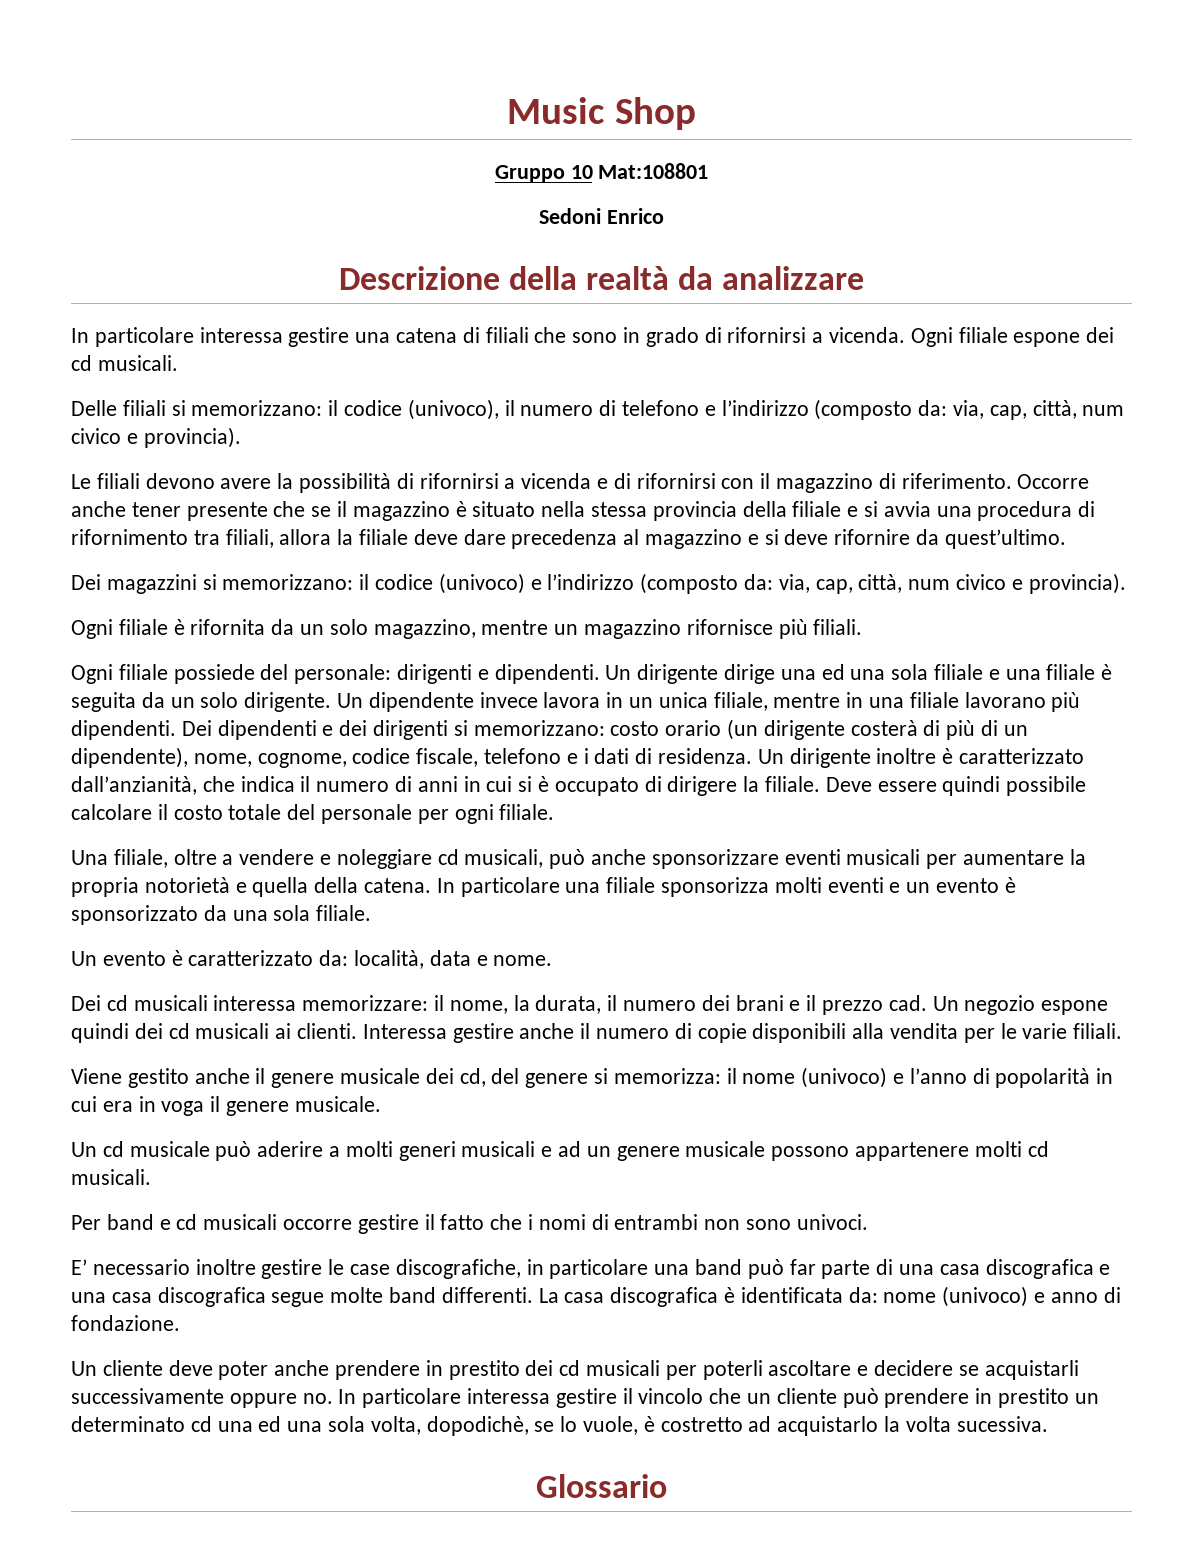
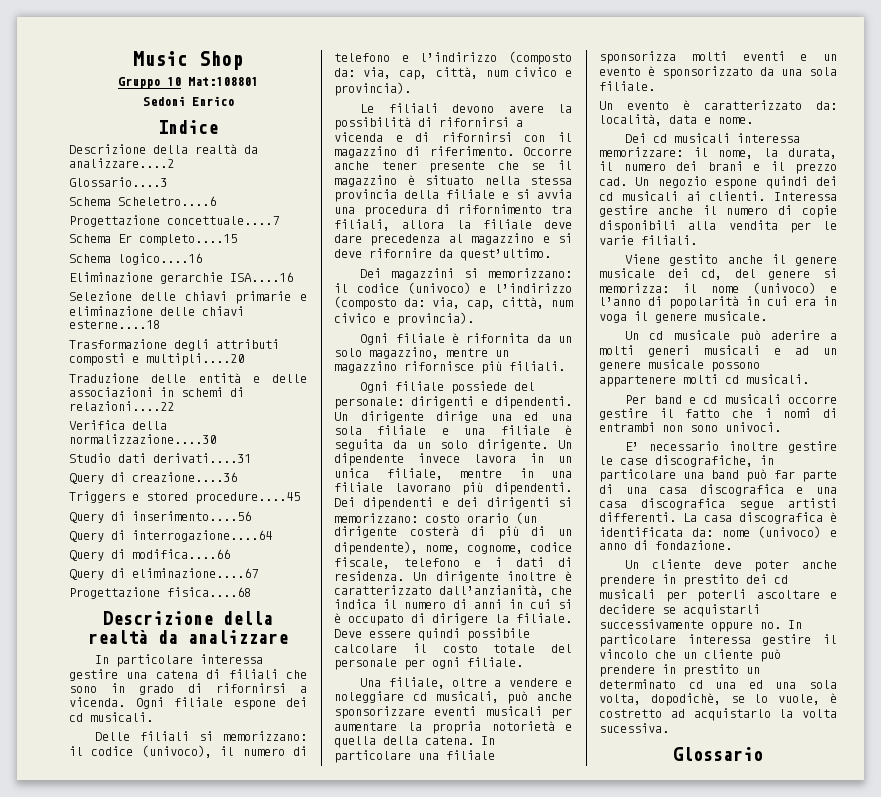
+ Indice
+ Descrizione della realtà da analizzare....2
+ Glossario....3
+ Schema Scheletro....6
+ Progettazione concettuale....7
+ Schema Er completo....15
+ Schema logico....16
+ Eliminazione gerarchie ISA....16
+ Selezione delle chiavi primarie e eliminazione delle chiavi esterne....18
+ Trasformazione degli attributi composti e multipli....20
+ Traduzione delle entità e delle associazioni in schemi di relazioni....22
+ Verifica della normalizzazione....30
+ Studio dati derivati....31
+ Query di creazione....36
+ Triggers e stored procedure....45
+ Query di inserimento....56
+ Query di interrogazione....64
+ Query di modifica....66
+ Query di eliminazione....67
+ Progettazione fisica....68
- E’ necessario inoltre gestire le case discografiche, in particolare una band può far parte di una casa discografica e una casa discografica segue molte band differenti.
+ E’ necessario inoltre gestire le case discografiche, in particolare una band può far parte di una casa discografica e una casa discografica segue artisti differenti.

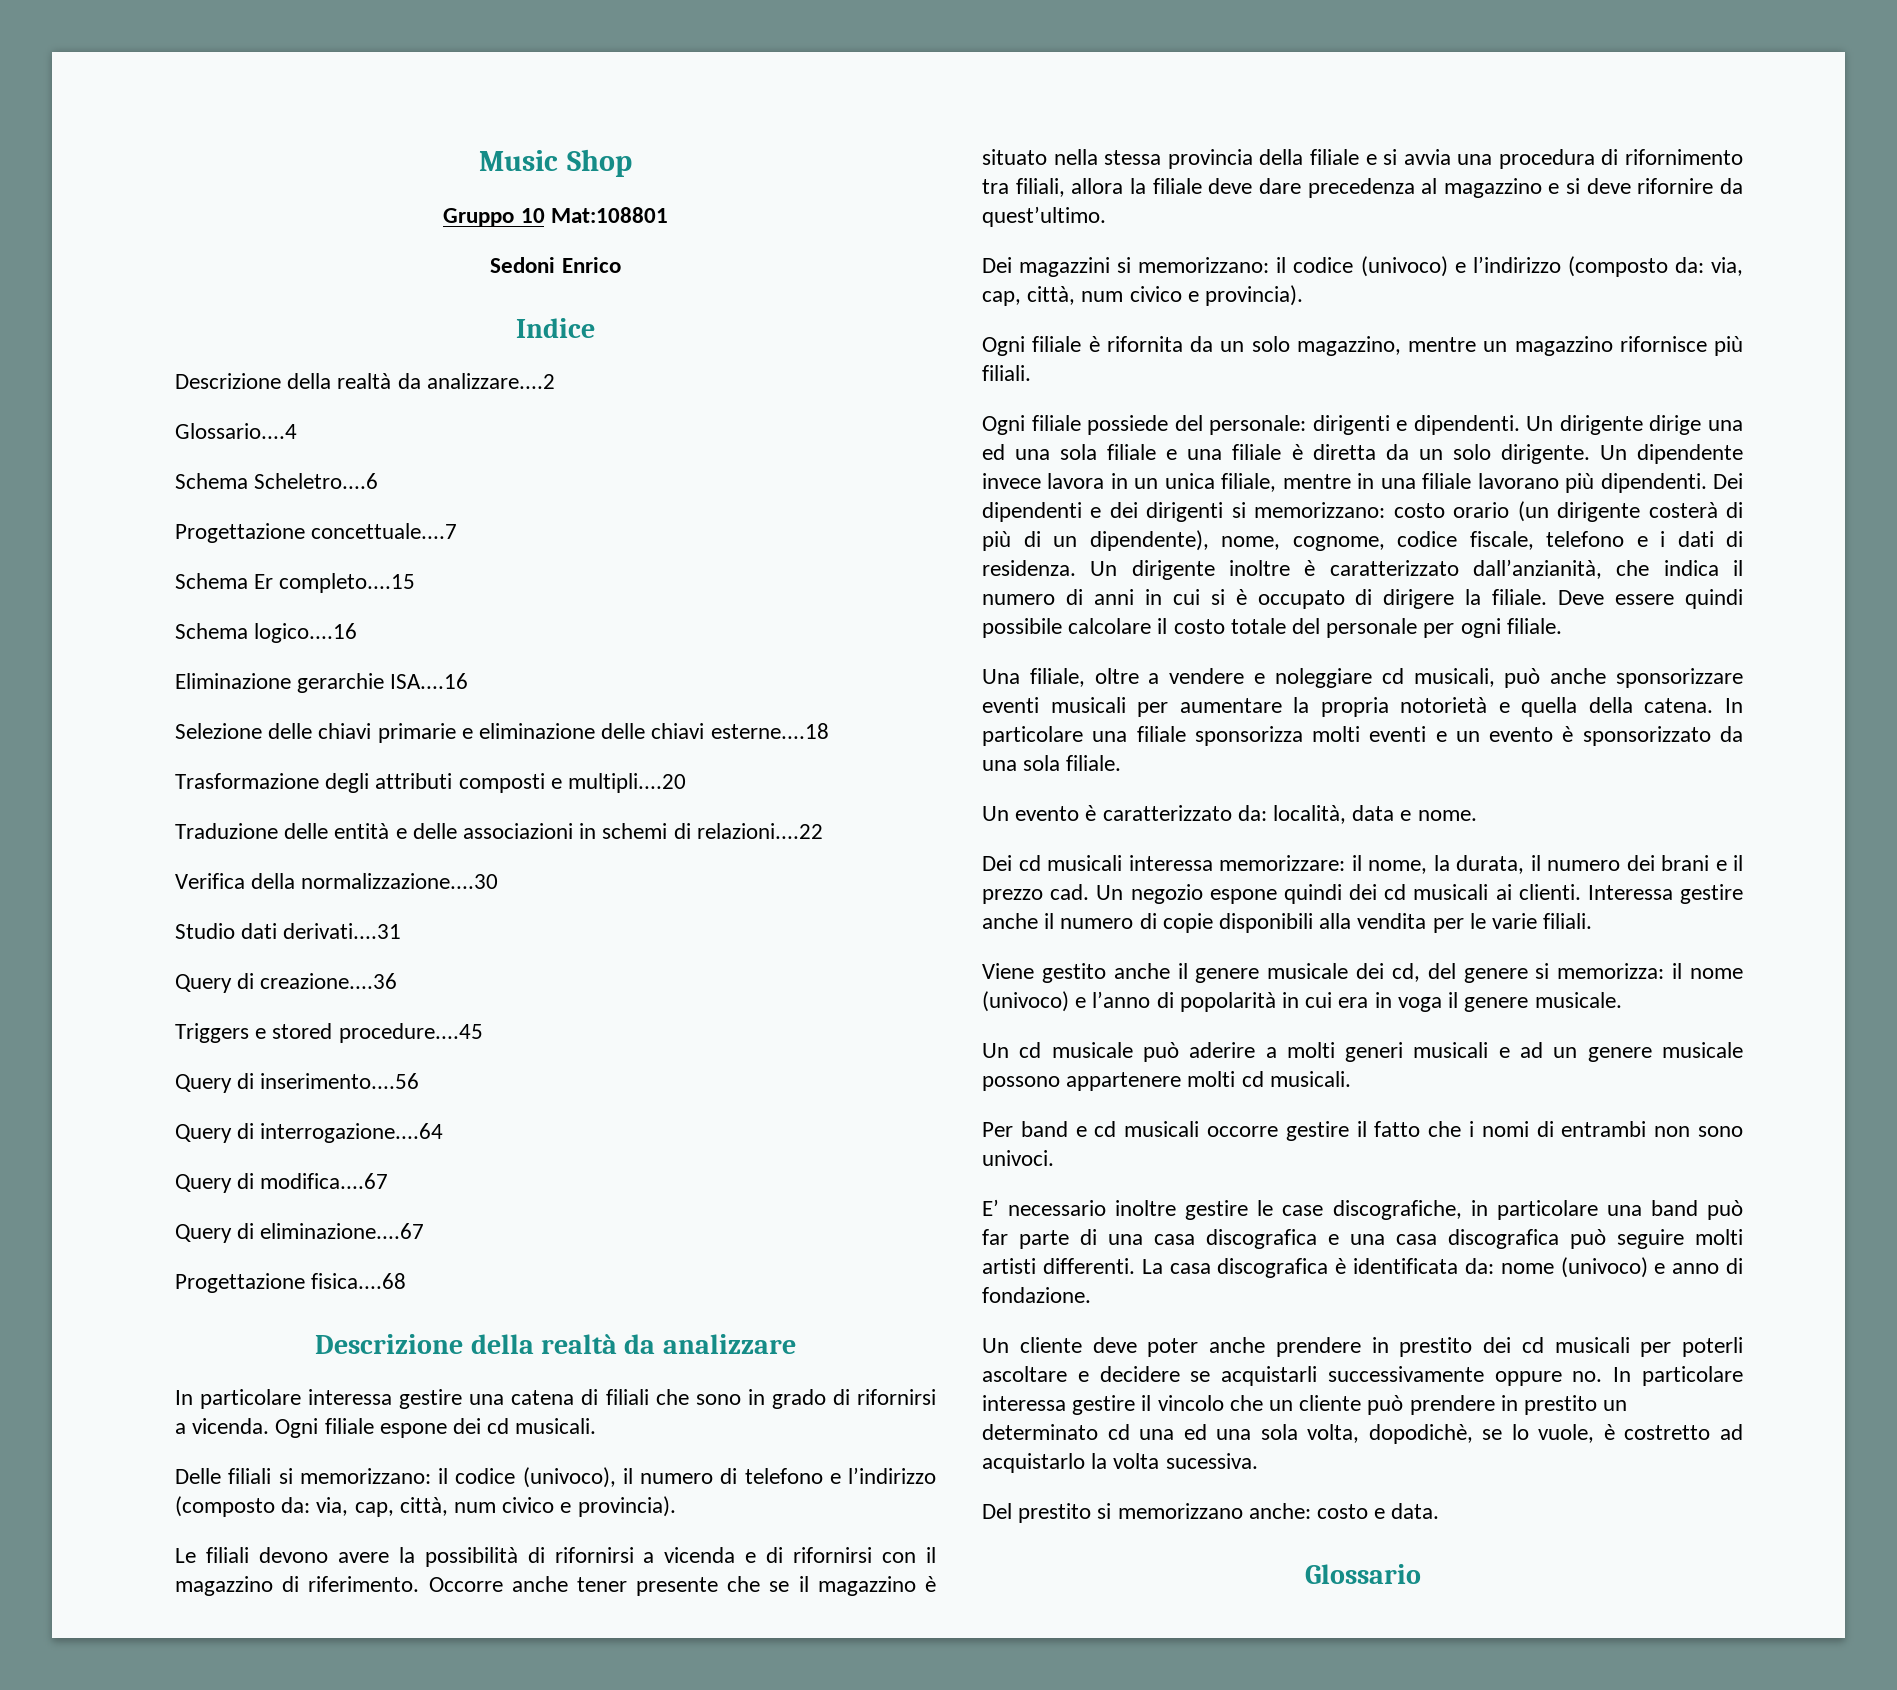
- Glossario....3
+ Glossario....4
- Query di modifica....66
+ Query di modifica....67
- Un dirigente dirige una ed una sola filiale e una filiale è seguita da un solo dirigente.
+ Un dirigente dirige una ed una sola filiale e una filiale è diretta da un solo dirigente.
- E’ necessario inoltre gestire le case discografiche, in particolare una band può far parte di una casa discografica e una casa discografica segue artisti differenti.
+ E’ necessario inoltre gestire le case discografiche, in particolare una band può far parte di una casa discografica e una casa discografica può seguire molti artisti differenti.
+ Del prestito si memorizzano anche: costo e data.

